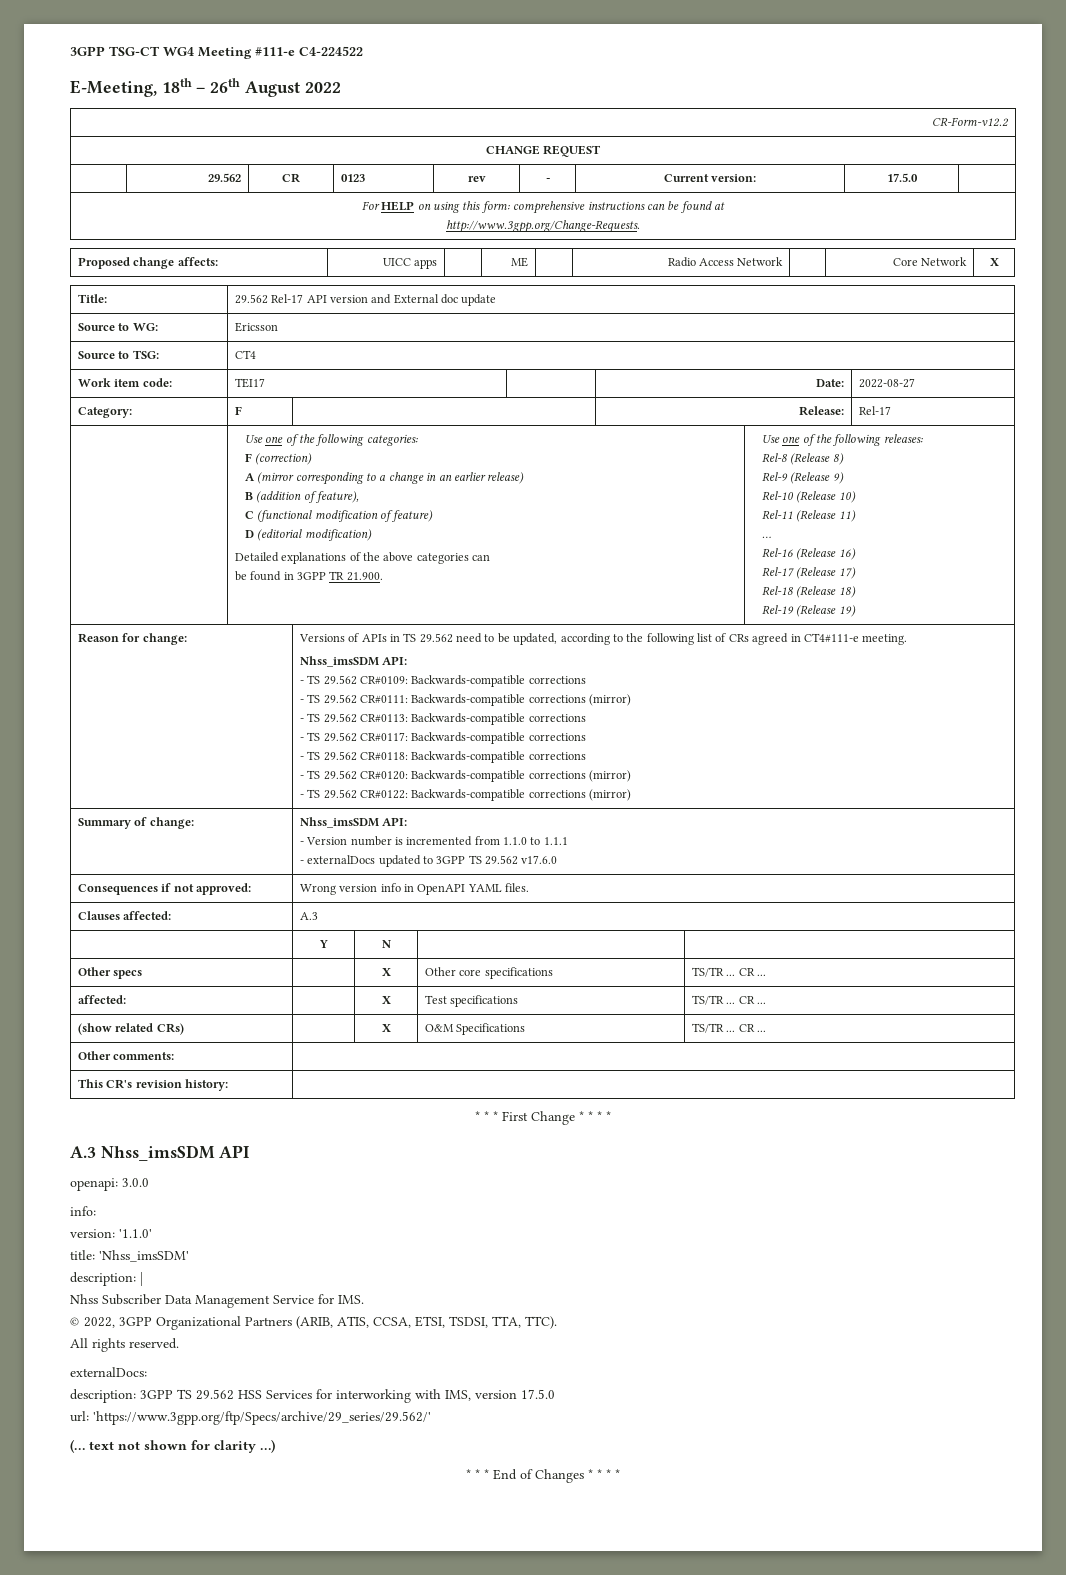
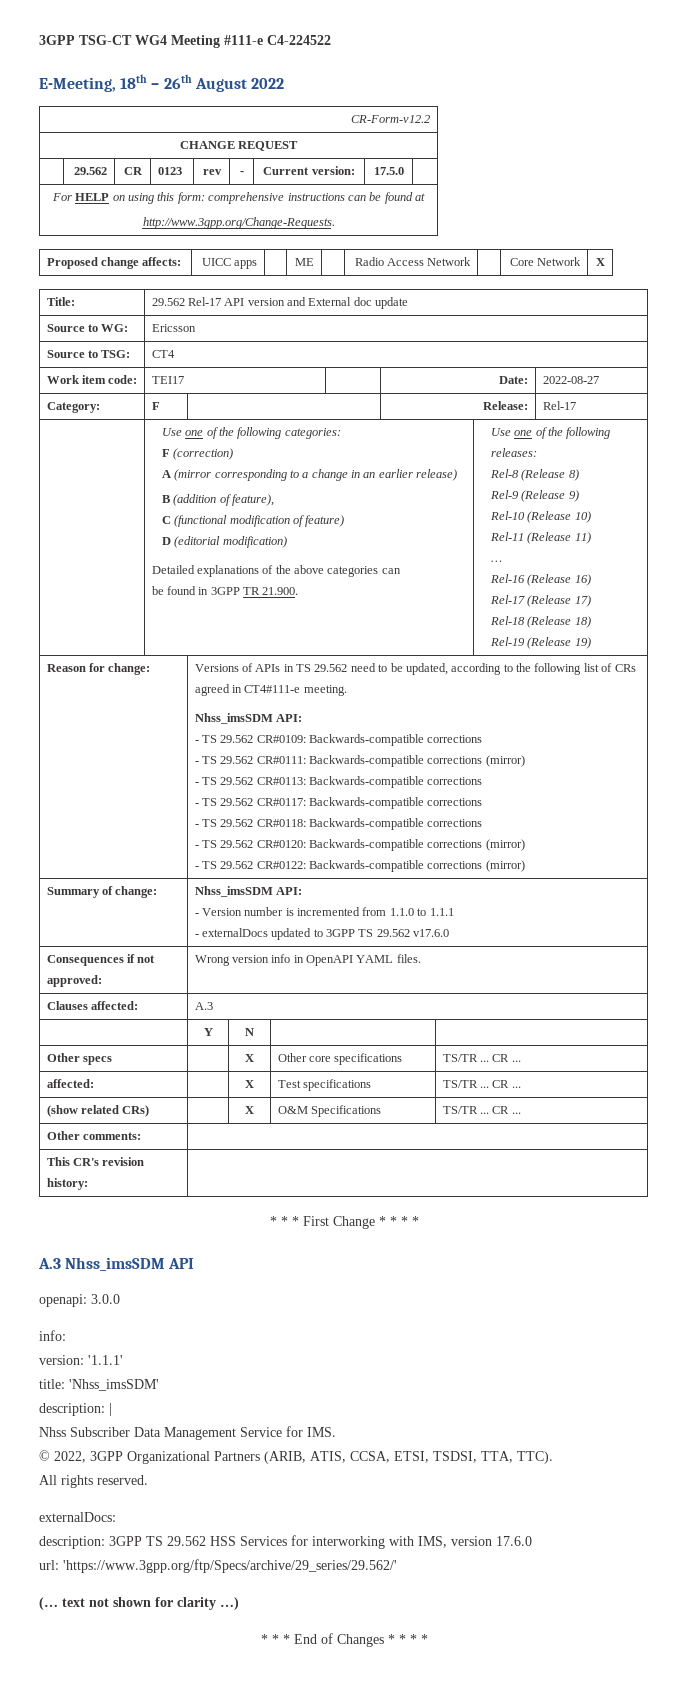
- version: '1.1.0'
+ version: '1.1.1'
- description: 3GPP TS 29.562 HSS Services for interworking with IMS, version 17.5.0
+ description: 3GPP TS 29.562 HSS Services for interworking with IMS, version 17.6.0

